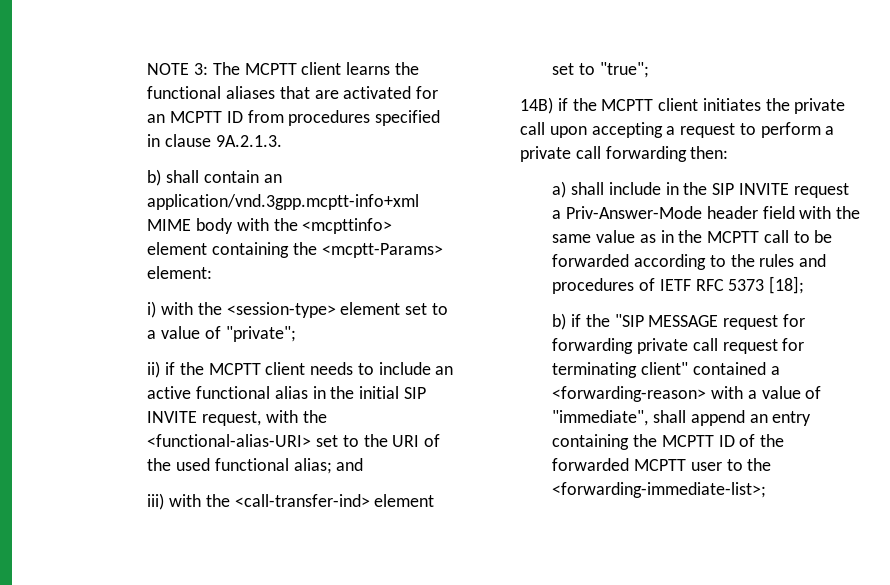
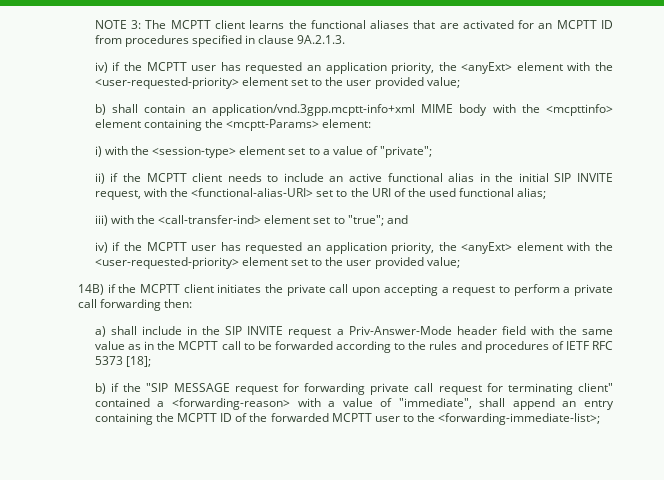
  NOTE 3: The MCPTT client learns the functional aliases that are activated for an MCPTT ID from procedures specified in clause 9A.2.1.3.
+ iv) if the MCPTT user has requested an application priority, the <anyExt> element with the <user-requested-priority> element set to the user provided value;
- ii) if the MCPTT client needs to include an active functional alias in the initial SIP INVITE request, with the <functional-alias-URI> set to the URI of the used functional alias; and
+ ii) if the MCPTT client needs to include an active functional alias in the initial SIP INVITE request, with the <functional-alias-URI> set to the URI of the used functional alias;
- iii) with the <call-transfer-ind> element set to "true";
+ iii) with the <call-transfer-ind> element set to "true"; and
+ iv) if the MCPTT user has requested an application priority, the <anyExt> element with the <user-requested-priority> element set to the user provided value;

